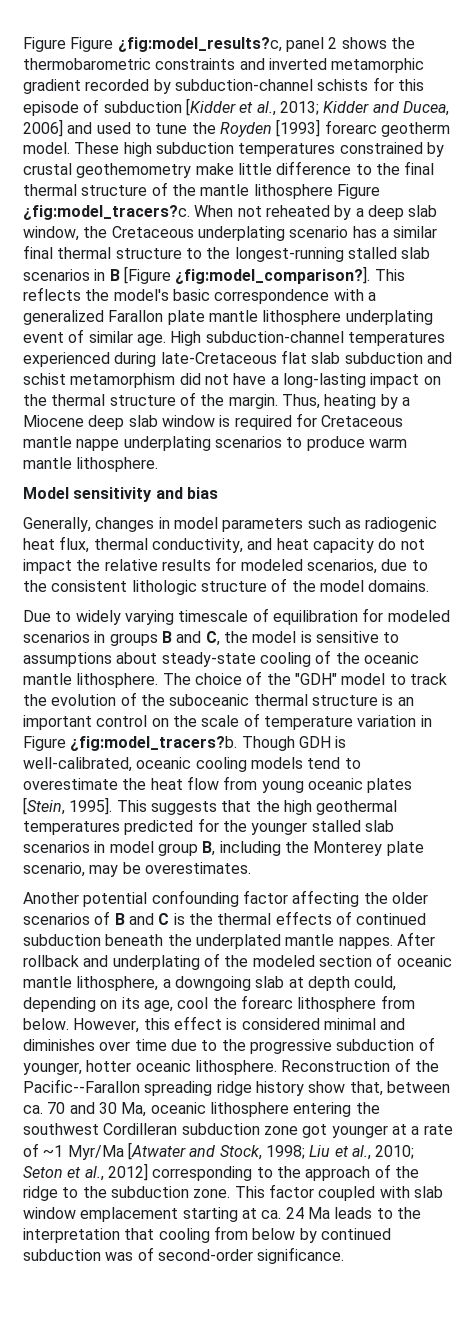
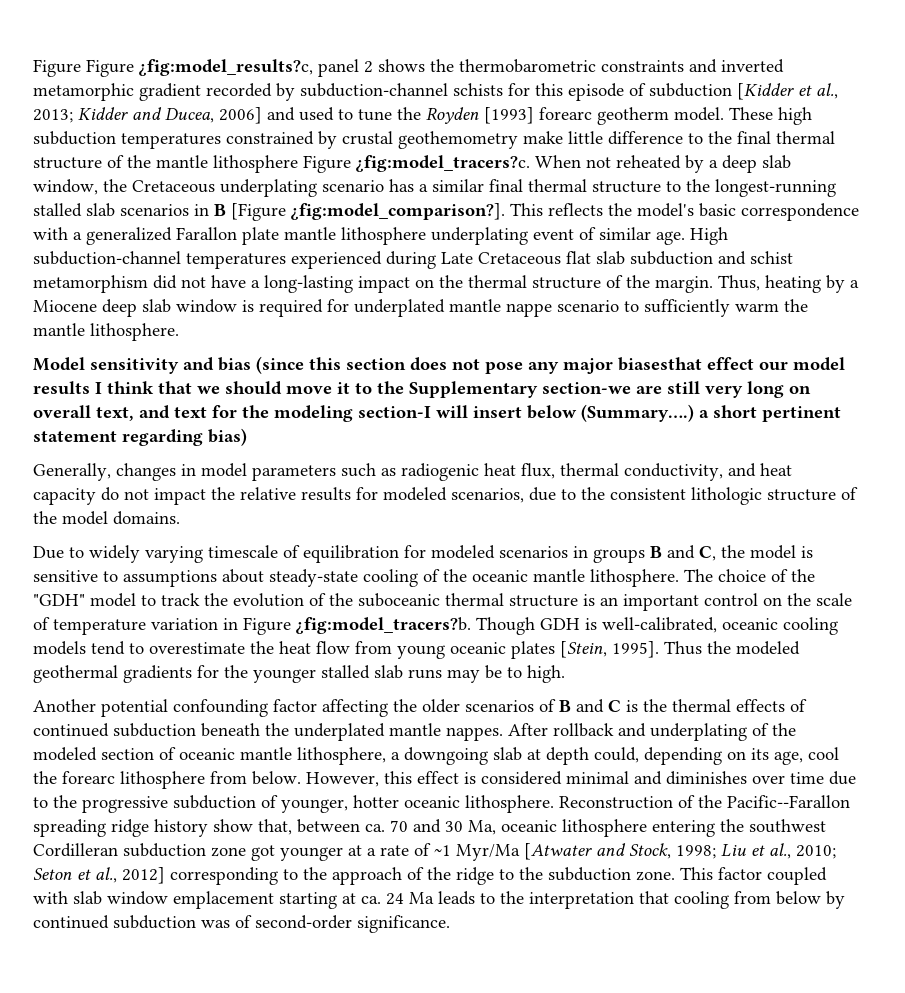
- High subduction-channel temperatures experienced during late-Cretaceous flat slab subduction and schist metamorphism did not have a long-lasting impact on the thermal structure of the margin.
+ High subduction-channel temperatures experienced during Late Cretaceous flat slab subduction and schist metamorphism did not have a long-lasting impact on the thermal structure of the margin.
- Thus, heating by a Miocene deep slab window is required for Cretaceous mantle nappe underplating scenarios to produce warm mantle lithosphere.
+ Thus, heating by a Miocene deep slab window is required for underplated mantle nappe scenario to sufficiently warm the mantle lithosphere.
- Model sensitivity and bias
+ Model sensitivity and bias (since this section does not pose any major biasesthat effect our model results I think that we should move it to the Supplementary section-we are still very long on overall text, and text for the modeling section-I will insert below (Summary….) a short pertinent statement regarding bias)
- This suggests that the high geothermal temperatures predicted for the younger stalled slab scenarios in model group B, including the Monterey plate scenario, may be overestimates.
+ Thus the modeled geothermal gradients for the younger stalled slab runs may be to high.

